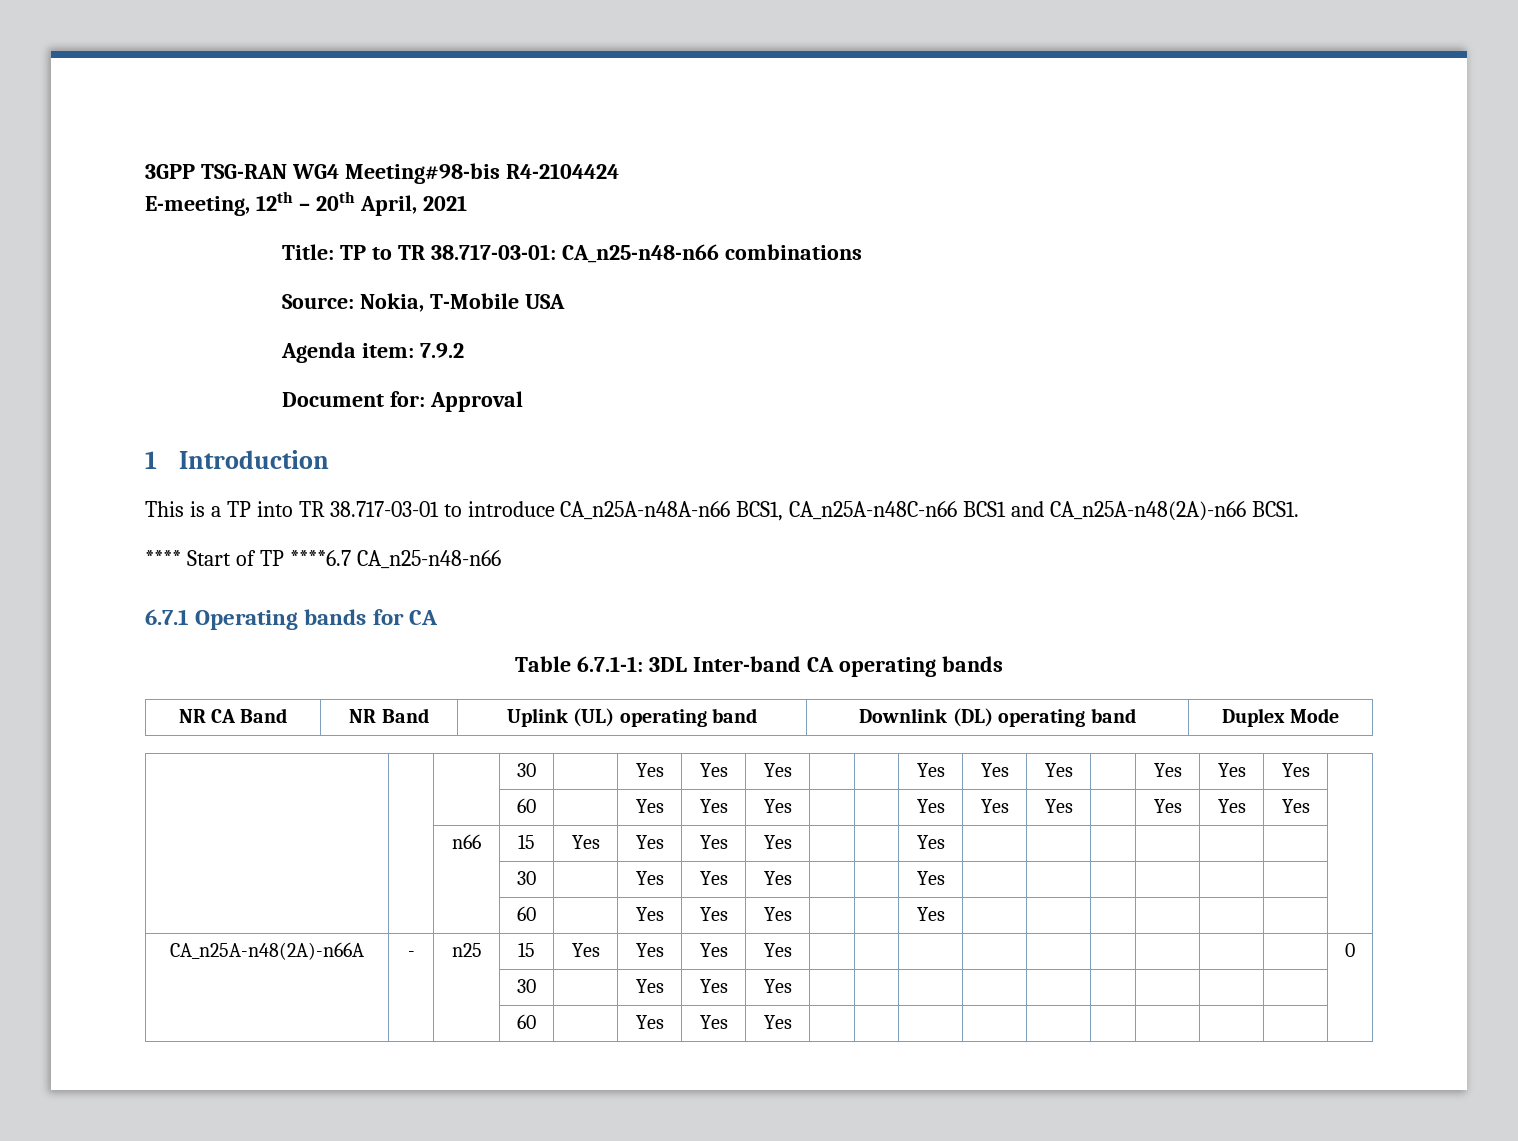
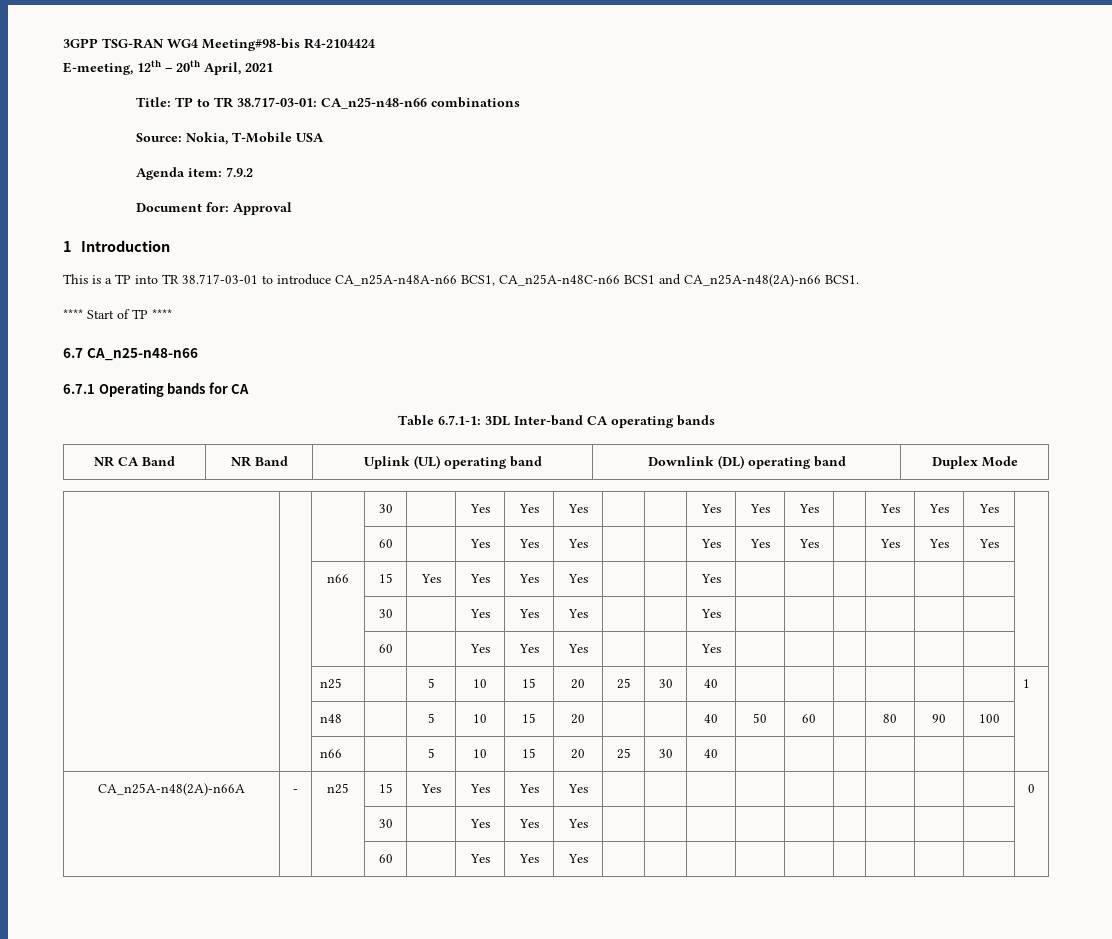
- **** Start of TP ****6.7 CA_n25-n48-n66
+ **** Start of TP ****
+ 6.7 CA_n25-n48-n66
+ | | n25 | | 5 | 10 | 15 | 20 | 25 | 30 | 40 | | | | | | | 1
+ | | n48 | | 5 | 10 | 15 | 20 | | | 40 | 50 | 60 | | 80 | 90 | 100 |
+ | | n66 | | 5 | 10 | 15 | 20 | 25 | 30 | 40 | | | | | | |

